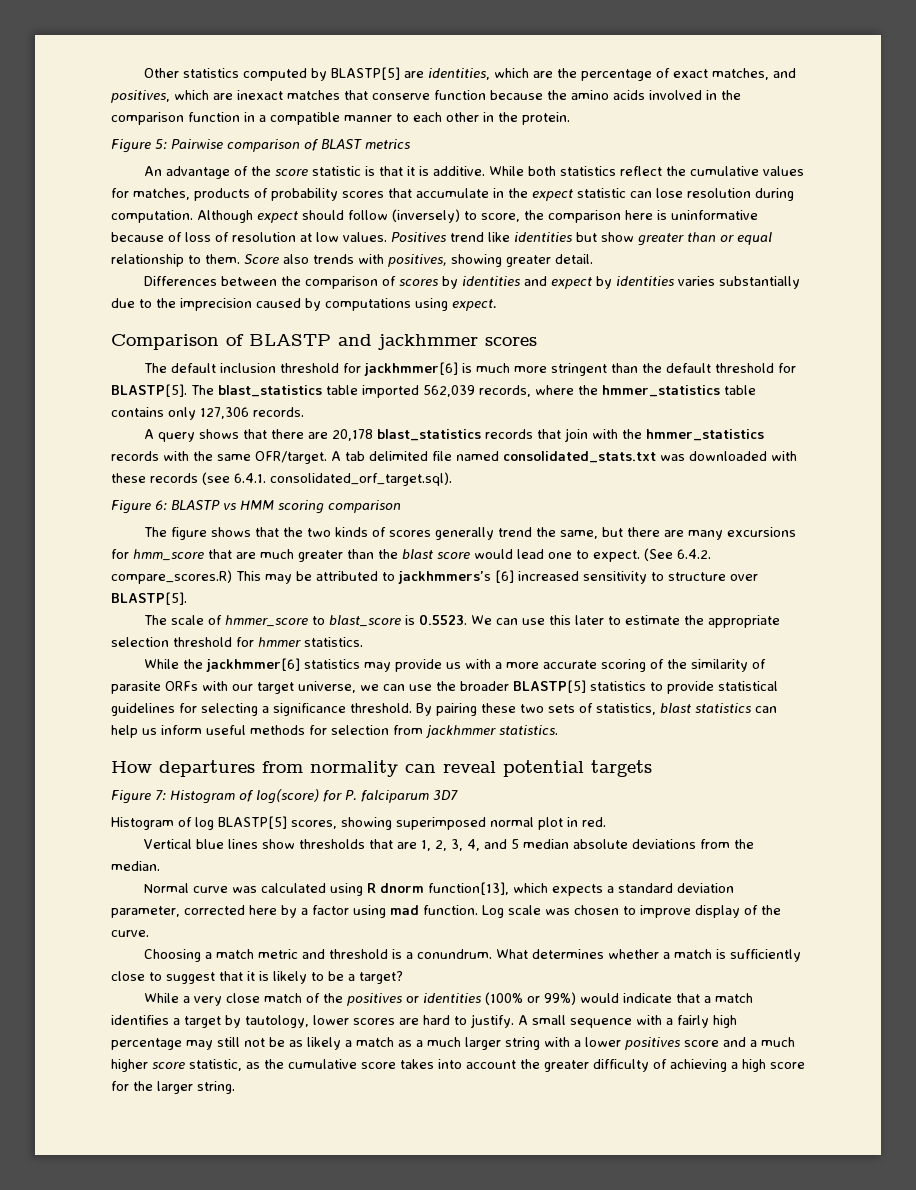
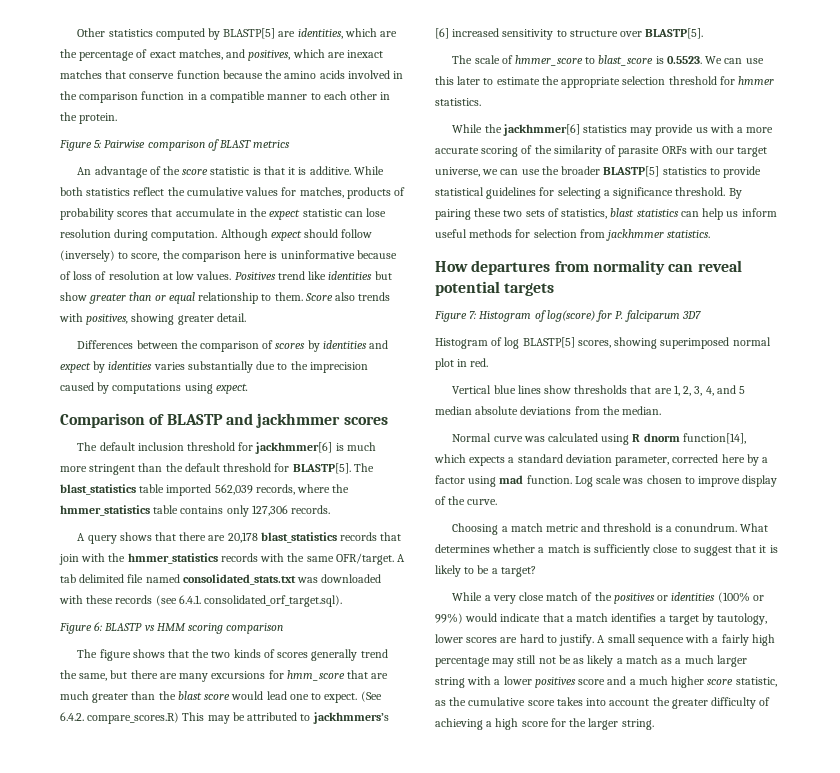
- Normal curve was calculated using R dnorm function[13], which expects a standard deviation parameter, corrected here by a factor using mad function.
+ Normal curve was calculated using R dnorm function[14], which expects a standard deviation parameter, corrected here by a factor using mad function.

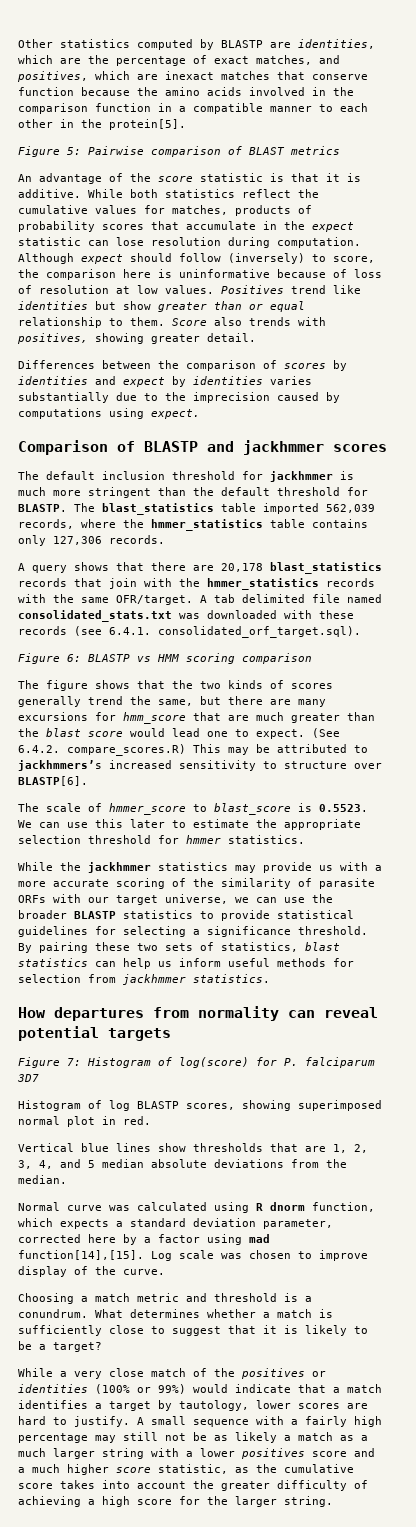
- Other statistics computed by BLASTP[5] are identities, which are the percentage of exact matches, and positives, which are inexact matches that conserve function because the amino acids involved in the comparison function in a compatible manner to each other in the protein.
+ Other statistics computed by BLASTP are identities, which are the percentage of exact matches, and positives, which are inexact matches that conserve function because the amino acids involved in the comparison function in a compatible manner to each other in the protein[5].
- The default inclusion threshold for jackhmmer[6] is much more stringent than the default threshold for BLASTP[5].
+ The default inclusion threshold for jackhmmer is much more stringent than the default threshold for BLASTP.
- (See 6.4.2. compare_scores.R) This may be attributed to jackhmmers’s [6] increased sensitivity to structure over BLASTP[5].
+ (See 6.4.2. compare_scores.R) This may be attributed to jackhmmers’s increased sensitivity to structure over BLASTP[6].
- While the jackhmmer[6] statistics may provide us with a more accurate scoring of the similarity of parasite ORFs with our target universe, we can use the broader BLASTP[5] statistics to provide statistical guidelines for selecting a significance threshold.
+ While the jackhmmer statistics may provide us with a more accurate scoring of the similarity of parasite ORFs with our target universe, we can use the broader BLASTP statistics to provide statistical guidelines for selecting a significance threshold.
- Histogram of log BLASTP[5] scores, showing superimposed normal plot in red.
+ Histogram of log BLASTP scores, showing superimposed normal plot in red.
- Normal curve was calculated using R dnorm function[14], which expects a standard deviation parameter, corrected here by a factor using mad function.
+ Normal curve was calculated using R dnorm function, which expects a standard deviation parameter, corrected here by a factor using mad function[14],[15].

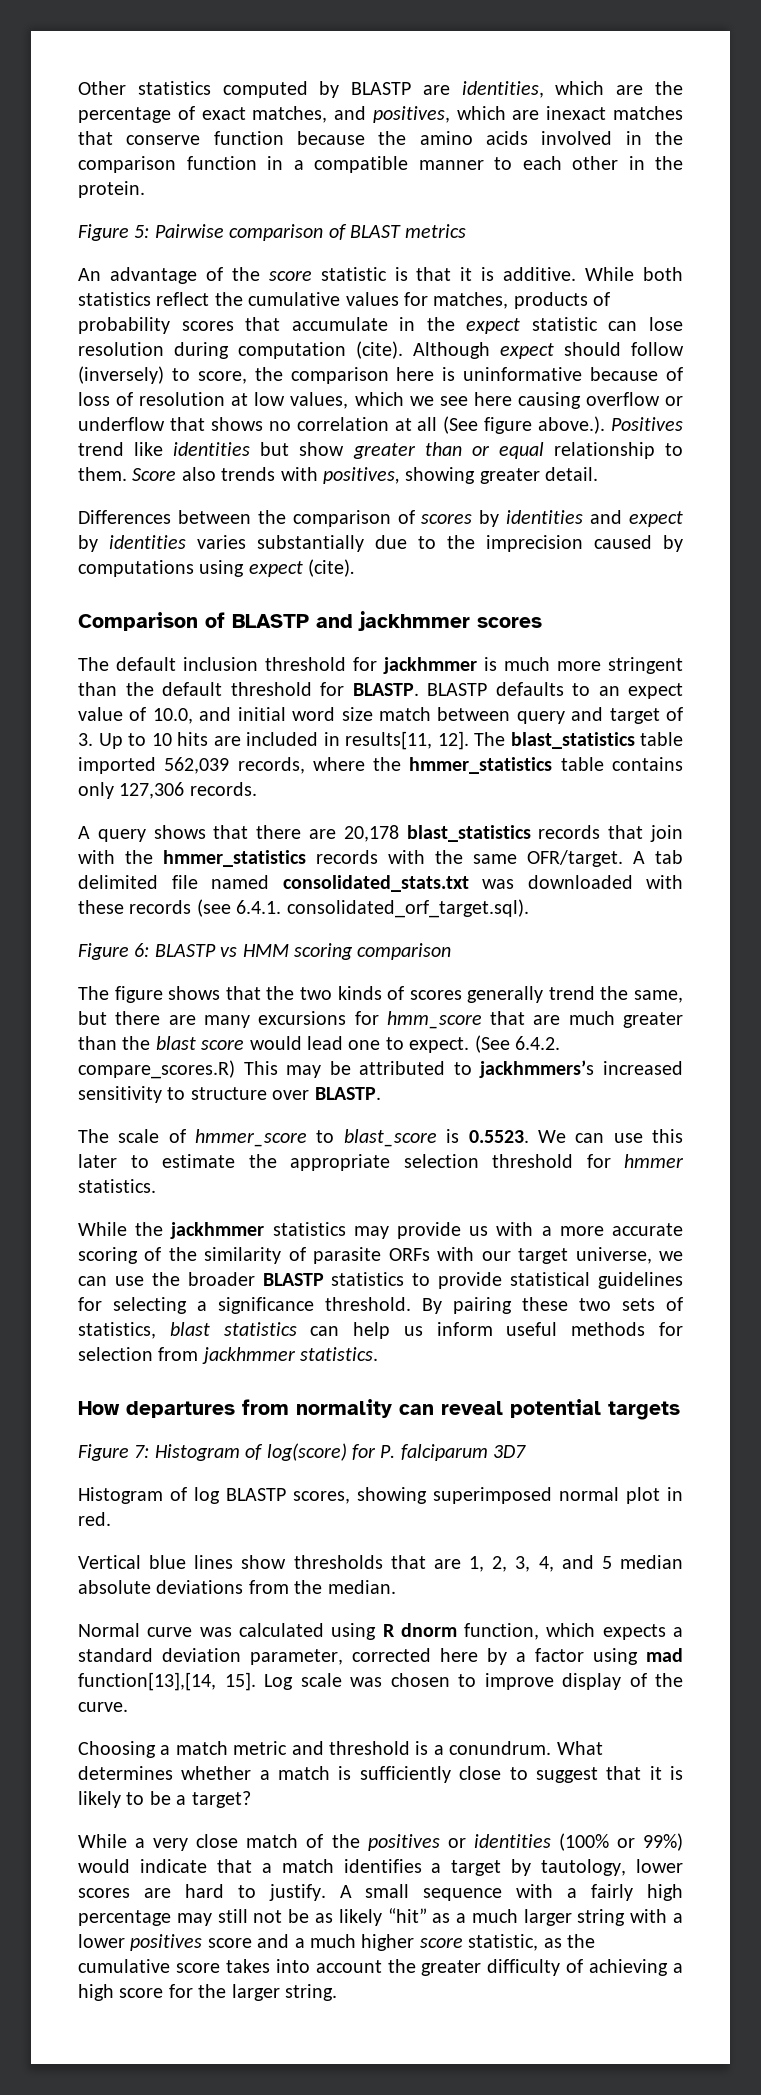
- Other statistics computed by BLASTP are identities, which are the percentage of exact matches, and positives, which are inexact matches that conserve function because the amino acids involved in the comparison function in a compatible manner to each other in the protein[5].
+ Other statistics computed by BLASTP are identities, which are the percentage of exact matches, and positives, which are inexact matches that conserve function because the amino acids involved in the comparison function in a compatible manner to each other in the protein.
- While both statistics reflect the cumulative values for matches, products of probability scores that accumulate in the expect statistic can lose resolution during computation.
+ While both statistics reflect the cumulative values for matches, products of probability scores that accumulate in the expect statistic can lose resolution during computation (cite).
- Although expect should follow (inversely) to score, the comparison here is uninformative because of loss of resolution at low values. Positives trend like identities but show greater than or equal relationship to them.
+ Although expect should follow (inversely) to score, the comparison here is uninformative because of loss of resolution at low values, which we see here causing overflow or underflow that shows no correlation at all (See figure above.). Positives trend like identities but show greater than or equal relationship to them.
- Differences between the comparison of scores by identities and expect by identities varies substantially due to the imprecision caused by computations using expect.
+ Differences between the comparison of scores by identities and expect by identities varies substantially due to the imprecision caused by computations using expect (cite).
+ BLASTP defaults to an expect value of 10.0, and initial word size match between query and target of 3. Up to 10 hits are included in results[11, 12].
- (See 6.4.2. compare_scores.R) This may be attributed to jackhmmers’s increased sensitivity to structure over BLASTP[6].
+ (See 6.4.2. compare_scores.R) This may be attributed to jackhmmers’s increased sensitivity to structure over BLASTP.
- Normal curve was calculated using R dnorm function, which expects a standard deviation parameter, corrected here by a factor using mad function[14],[15].
+ Normal curve was calculated using R dnorm function, which expects a standard deviation parameter, corrected here by a factor using mad function[13],[14, 15].
- A small sequence with a fairly high percentage may still not be as likely a match as a much larger string with a lower positives score and a much higher score statistic, as the cumulative score takes into account the greater difficulty of achieving a high score for the larger string.
+ A small sequence with a fairly high percentage may still not be as likely “hit” as a much larger string with a lower positives score and a much higher score statistic, as the cumulative score takes into account the greater difficulty of achieving a high score for the larger string.

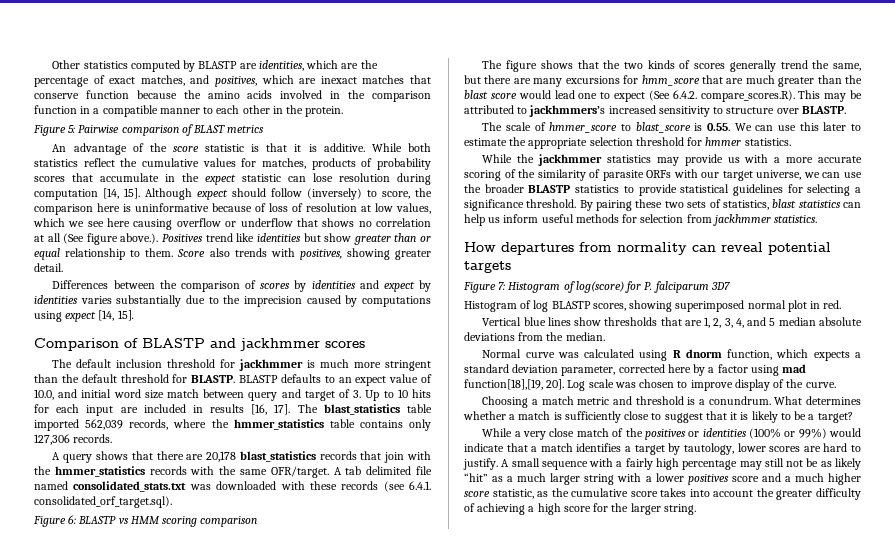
- While both statistics reflect the cumulative values for matches, products of probability scores that accumulate in the expect statistic can lose resolution during computation (cite).
+ While both statistics reflect the cumulative values for matches, products of probability scores that accumulate in the expect statistic can lose resolution during computation [14, 15].
- Differences between the comparison of scores by identities and expect by identities varies substantially due to the imprecision caused by computations using expect (cite).
+ Differences between the comparison of scores by identities and expect by identities varies substantially due to the imprecision caused by computations using expect [14, 15].
- BLASTP defaults to an expect value of 10.0, and initial word size match between query and target of 3. Up to 10 hits are included in results[11, 12].
+ BLASTP defaults to an expect value of 10.0, and initial word size match between query and target of 3. Up to 10 hits for each input are included in results [16, 17].
- The figure shows that the two kinds of scores generally trend the same, but there are many excursions for hmm_score that are much greater than the blast score would lead one to expect. (See 6.4.2. compare_scores.R) This may be attributed to jackhmmers’s increased sensitivity to structure over BLASTP.
+ The figure shows that the two kinds of scores generally trend the same, but there are many excursions for hmm_score that are much greater than the blast score would lead one to expect (See 6.4.2. compare_scores.R). This may be attributed to jackhmmers’s increased sensitivity to structure over BLASTP.
- The scale of hmmer_score to blast_score is 0.5523. We can use this later to estimate the appropriate selection threshold for hmmer statistics.
+ The scale of hmmer_score to blast_score is 0.55. We can use this later to estimate the appropriate selection threshold for hmmer statistics.
- Normal curve was calculated using R dnorm function, which expects a standard deviation parameter, corrected here by a factor using mad function[13],[14, 15].
+ Normal curve was calculated using R dnorm function, which expects a standard deviation parameter, corrected here by a factor using mad function[18],[19, 20].

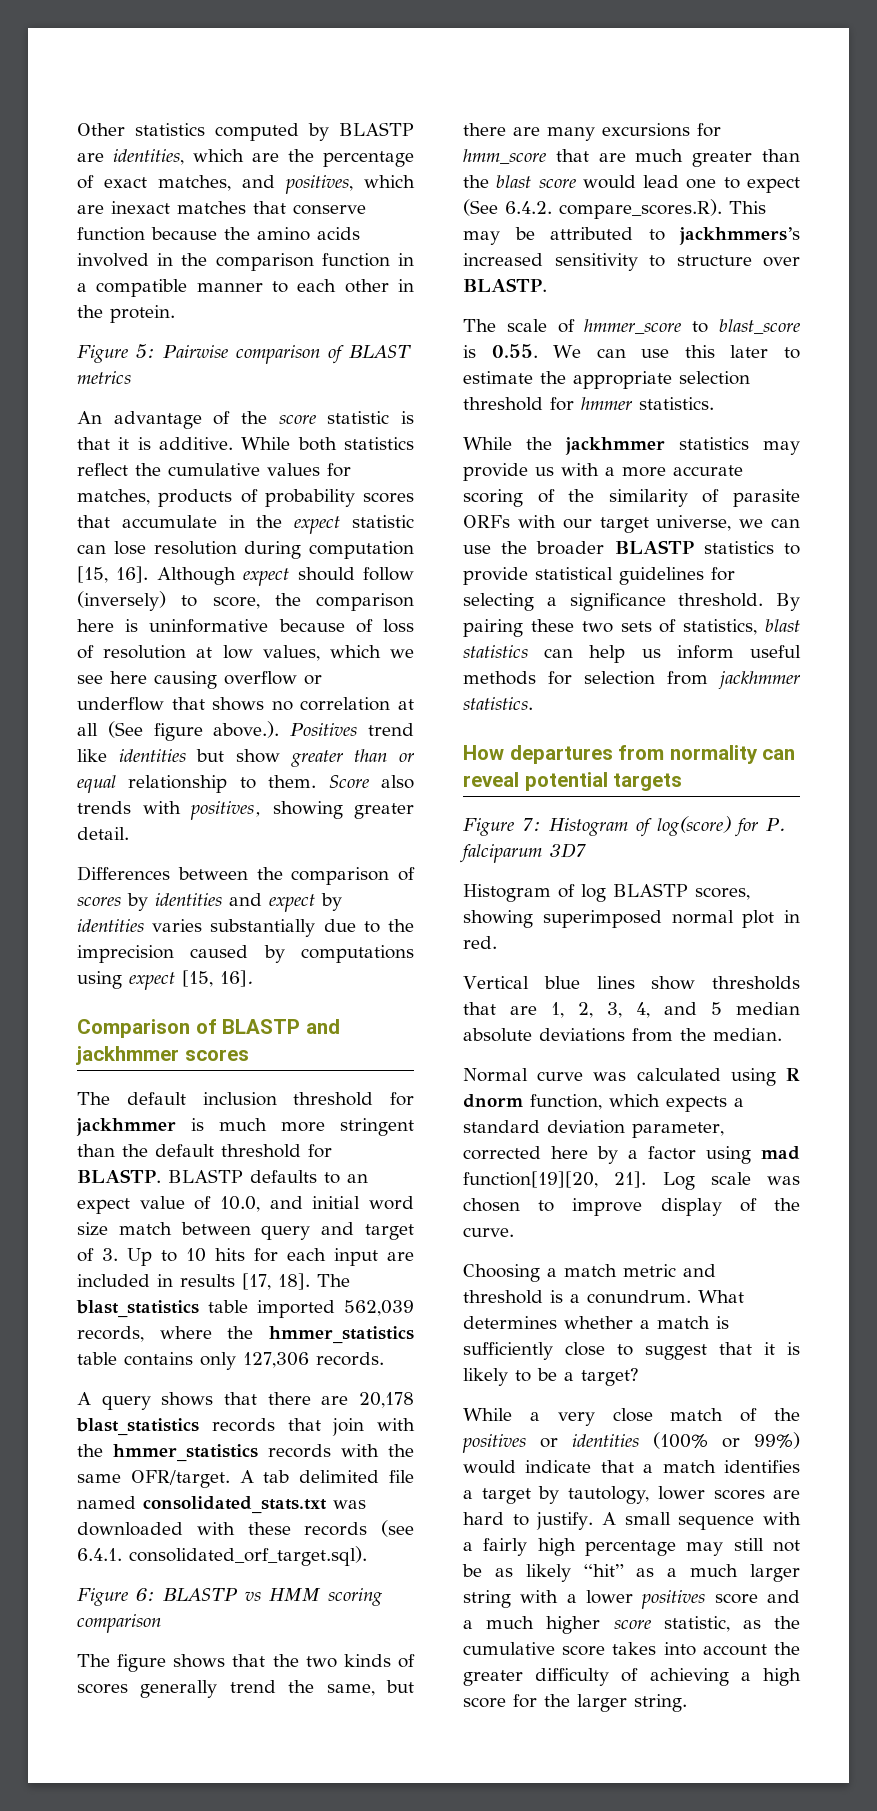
- While both statistics reflect the cumulative values for matches, products of probability scores that accumulate in the expect statistic can lose resolution during computation [14, 15].
+ While both statistics reflect the cumulative values for matches, products of probability scores that accumulate in the expect statistic can lose resolution during computation [15, 16].
- Differences between the comparison of scores by identities and expect by identities varies substantially due to the imprecision caused by computations using expect [14, 15].
+ Differences between the comparison of scores by identities and expect by identities varies substantially due to the imprecision caused by computations using expect [15, 16].
- BLASTP defaults to an expect value of 10.0, and initial word size match between query and target of 3. Up to 10 hits for each input are included in results [16, 17].
+ BLASTP defaults to an expect value of 10.0, and initial word size match between query and target of 3. Up to 10 hits for each input are included in results [17, 18].
- Normal curve was calculated using R dnorm function, which expects a standard deviation parameter, corrected here by a factor using mad function[18],[19, 20].
+ Normal curve was calculated using R dnorm function, which expects a standard deviation parameter, corrected here by a factor using mad function[19][20, 21].

